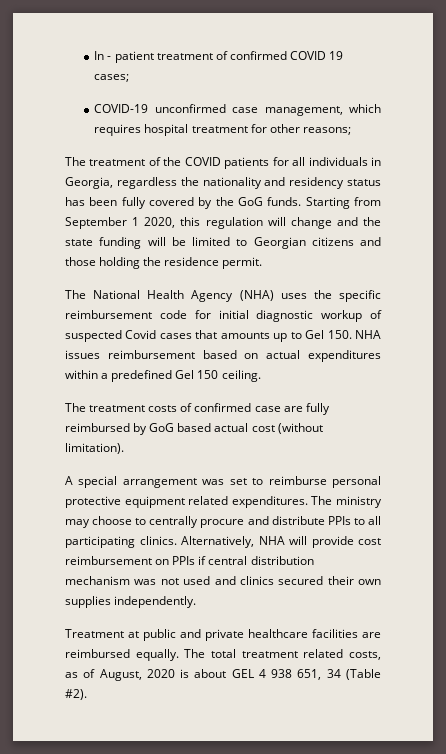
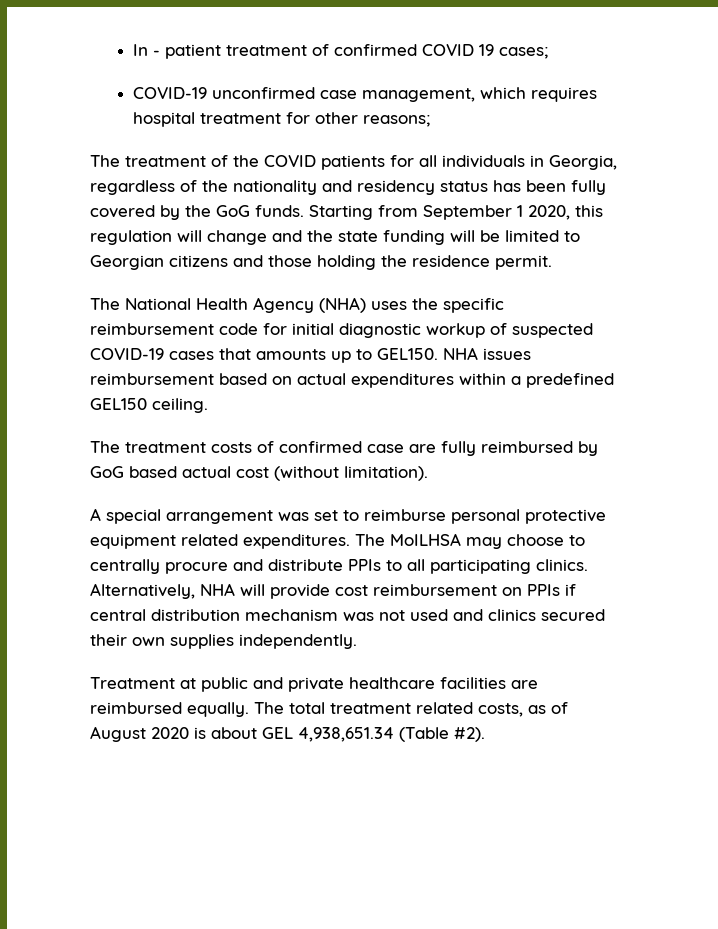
- The treatment of the COVID patients for all individuals in Georgia, regardless the nationality and residency status has been fully covered by the GoG funds.
+ The treatment of the COVID patients for all individuals in Georgia, regardless of the nationality and residency status has been fully covered by the GoG funds.
- The National Health Agency (NHA) uses the specific reimbursement code for initial diagnostic workup of suspected Covid cases that amounts up to Gel 150. NHA issues reimbursement based on actual expenditures within a predefined Gel 150 ceiling.
+ The National Health Agency (NHA) uses the specific reimbursement code for initial diagnostic workup of suspected COVID-19 cases that amounts up to GEL150. NHA issues reimbursement based on actual expenditures within a predefined GEL150 ceiling.
- The ministry may choose to centrally procure and distribute PPIs to all participating clinics.
+ The MoILHSA may choose to centrally procure and distribute PPIs to all participating clinics.
- The total treatment related costs, as of August, 2020 is about GEL 4 938 651, 34 (Table #2).
+ The total treatment related costs, as of August 2020 is about GEL 4,938,651.34 (Table #2).

